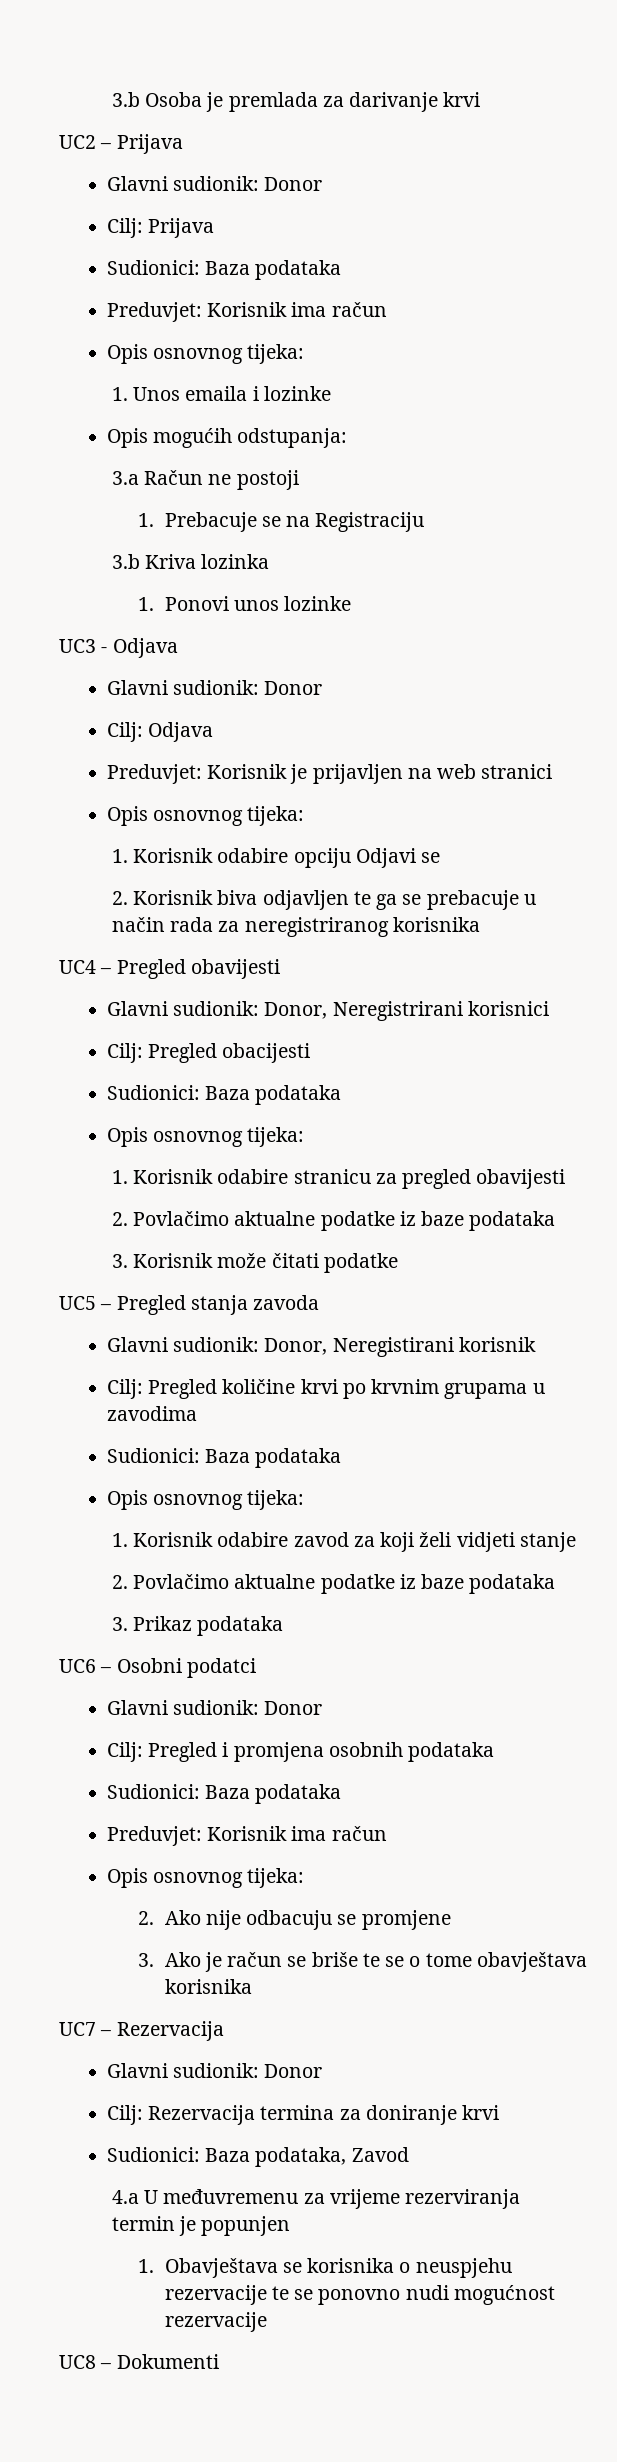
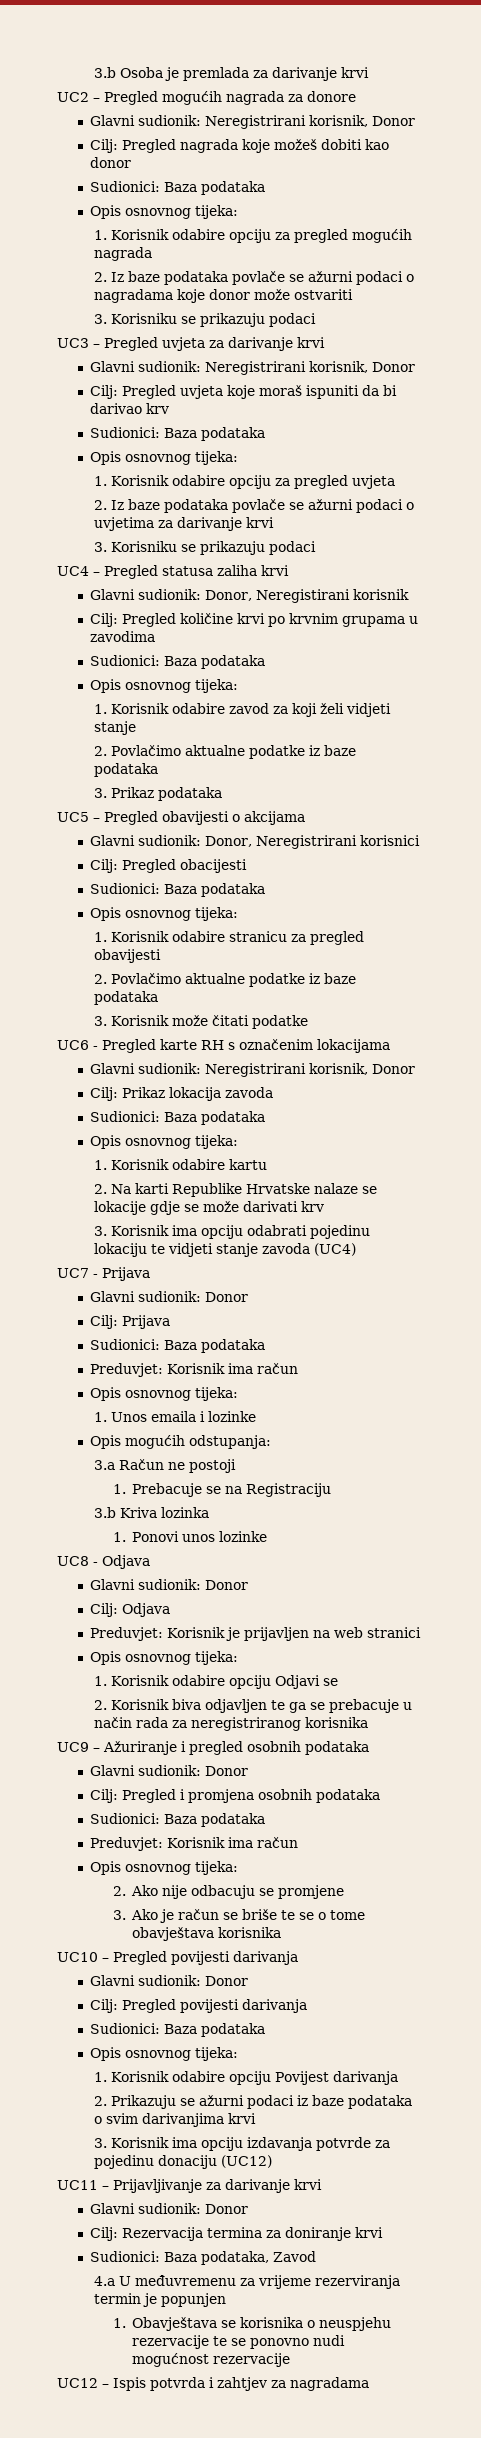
- UC2 – Prijava
+ UC2 – Pregled mogućih nagrada za donore
+ Glavni sudionik: Neregistrirani korisnik, Donor
+ Cilj: Pregled nagrada koje možeš dobiti kao donor
+ Sudionici: Baza podataka
+ Opis osnovnog tijeka:
+ 1. Korisnik odabire opciju za pregled mogućih nagrada
+ 2. Iz baze podataka povlače se ažurni podaci o nagradama koje donor može ostvariti
+ 3. Korisniku se prikazuju podaci
+ UC3 – Pregled uvjeta za darivanje krvi
+ Glavni sudionik: Neregistrirani korisnik, Donor
+ Cilj: Pregled uvjeta koje moraš ispuniti da bi darivao krv
+ Sudionici: Baza podataka
+ Opis osnovnog tijeka:
+ 1. Korisnik odabire opciju za pregled uvjeta
+ 2. Iz baze podataka povlače se ažurni podaci o uvjetima za darivanje krvi
+ 3. Korisniku se prikazuju podaci
+ UC4 – Pregled statusa zaliha krvi
+ Glavni sudionik: Donor, Neregistirani korisnik
+ Cilj: Pregled količine krvi po krvnim grupama u zavodima
+ Sudionici: Baza podataka
+ Opis osnovnog tijeka:
+ 1. Korisnik odabire zavod za koji želi vidjeti stanje
+ 2. Povlačimo aktualne podatke iz baze podataka
+ 3. Prikaz podataka
+ UC5 – Pregled obavijesti o akcijama
+ Glavni sudionik: Donor, Neregistrirani korisnici
+ Cilj: Pregled obacijesti
+ Sudionici: Baza podataka
+ Opis osnovnog tijeka:
+ 1. Korisnik odabire stranicu za pregled obavijesti
+ 2. Povlačimo aktualne podatke iz baze podataka
+ 3. Korisnik može čitati podatke
+ UC6 - Pregled karte RH s označenim lokacijama
+ Glavni sudionik: Neregistrirani korisnik, Donor
+ Cilj: Prikaz lokacija zavoda
+ Sudionici: Baza podataka
+ Opis osnovnog tijeka:
+ 1. Korisnik odabire kartu
+ 2. Na karti Republike Hrvatske nalaze se lokacije gdje se može darivati krv
+ 3. Korisnik ima opciju odabrati pojedinu lokaciju te vidjeti stanje zavoda (UC4)
+ UC7 - Prijava
- UC3 - Odjava
+ UC8 - Odjava
- UC4 – Pregled obavijesti
- Glavni sudionik: Donor, Neregistrirani korisnici
- Cilj: Pregled obacijesti
- Sudionici: Baza podataka
- Opis osnovnog tijeka:
- 1. Korisnik odabire stranicu za pregled obavijesti
- 2. Povlačimo aktualne podatke iz baze podataka
- 3. Korisnik može čitati podatke
- UC5 – Pregled stanja zavoda
- Glavni sudionik: Donor, Neregistirani korisnik
- Cilj: Pregled količine krvi po krvnim grupama u zavodima
- Sudionici: Baza podataka
- Opis osnovnog tijeka:
- 1. Korisnik odabire zavod za koji želi vidjeti stanje
- 2. Povlačimo aktualne podatke iz baze podataka
- 3. Prikaz podataka
- UC6 – Osobni podatci
+ UC9 – Ažuriranje i pregled osobnih podataka
- UC7 – Rezervacija
+ UC10 – Pregled povijesti darivanja
+ Glavni sudionik: Donor
+ Cilj: Pregled povijesti darivanja
+ Sudionici: Baza podataka
+ Opis osnovnog tijeka:
+ 1. Korisnik odabire opciju Povijest darivanja
+ 2. Prikazuju se ažurni podaci iz baze podataka o svim darivanjima krvi
+ 3. Korisnik ima opciju izdavanja potvrde za pojedinu donaciju (UC12)
+ UC11 – Prijavljivanje za darivanje krvi
- UC8 – Dokumenti
+ UC12 – Ispis potvrda i zahtjev za nagradama

